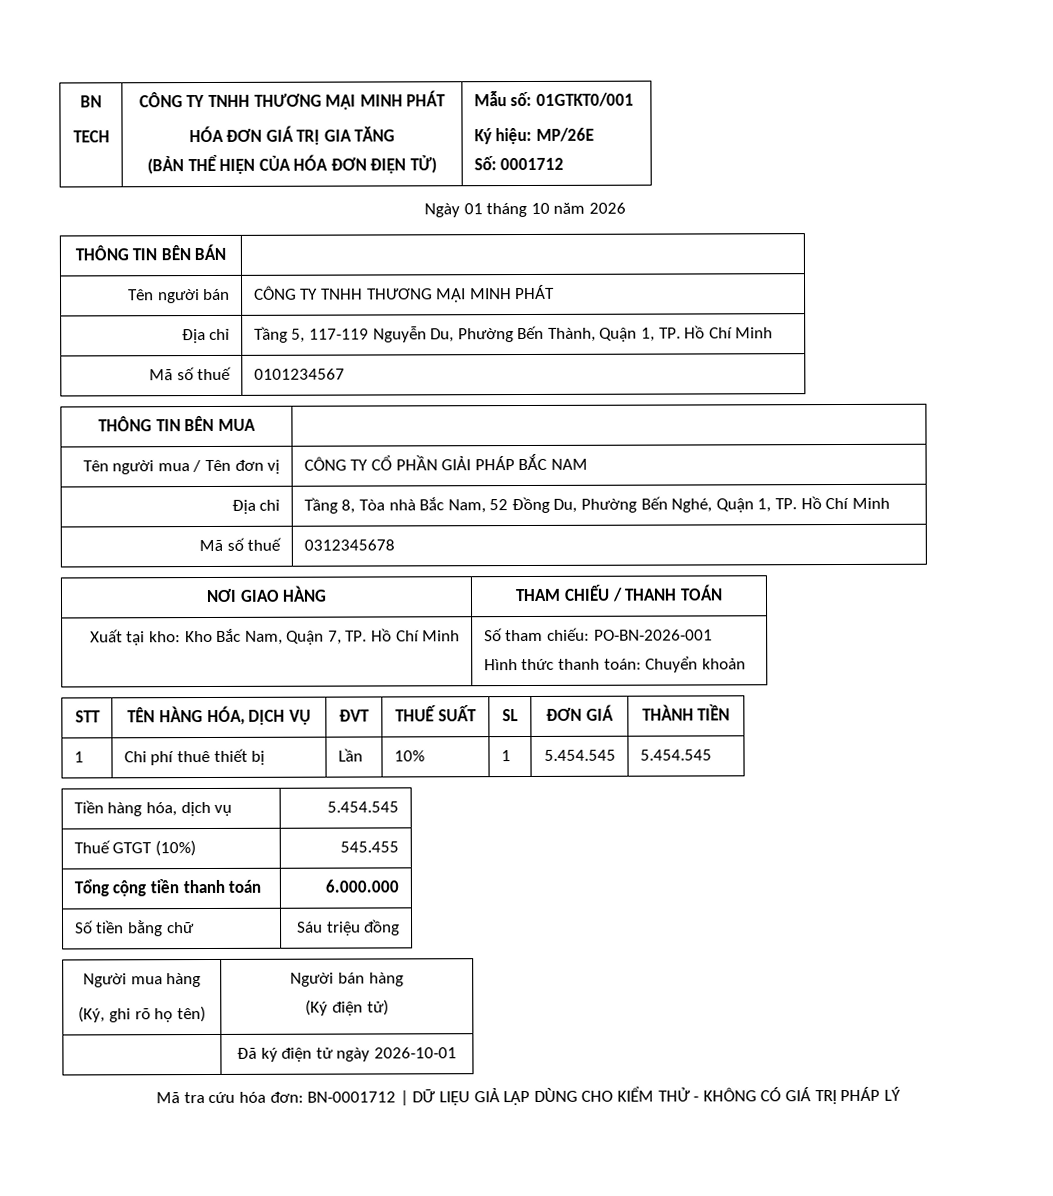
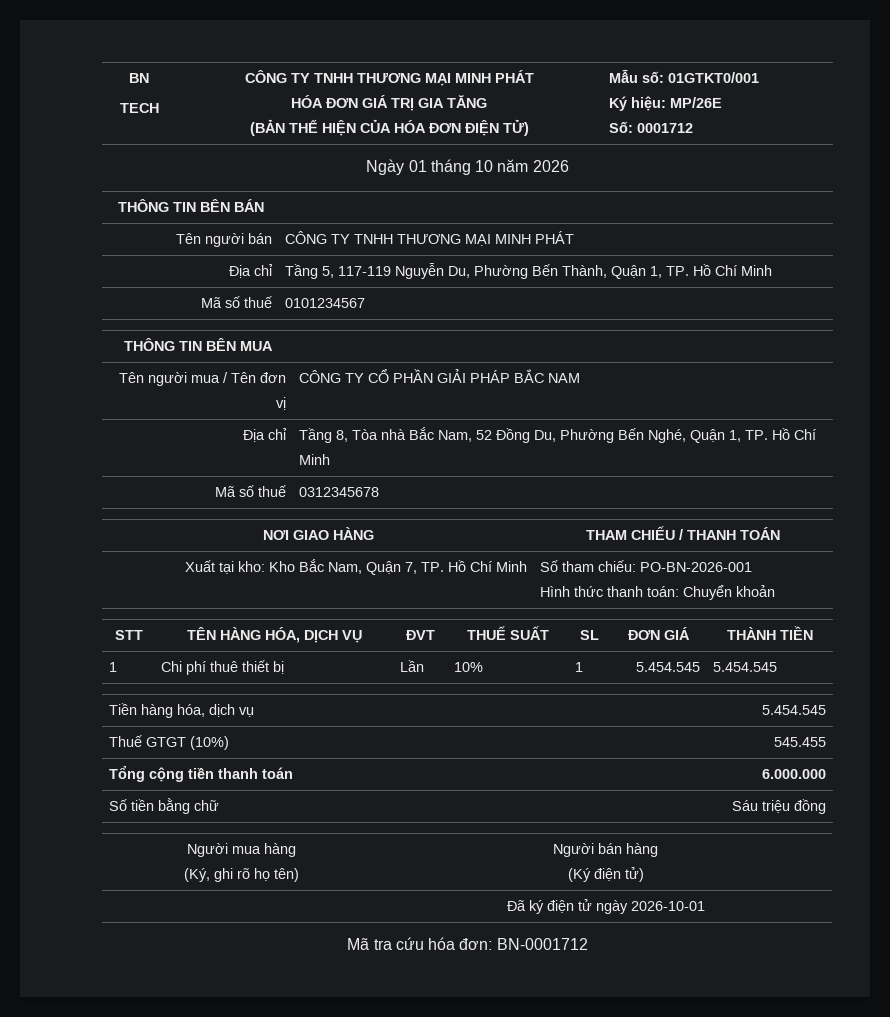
- Mã tra cứu hóa đơn: BN-0001712 | DỮ LIỆU GIẢ LẬP DÙNG CHO KIỂM THỬ - KHÔNG CÓ GIÁ TRỊ PHÁP LÝ
+ Mã tra cứu hóa đơn: BN-0001712

